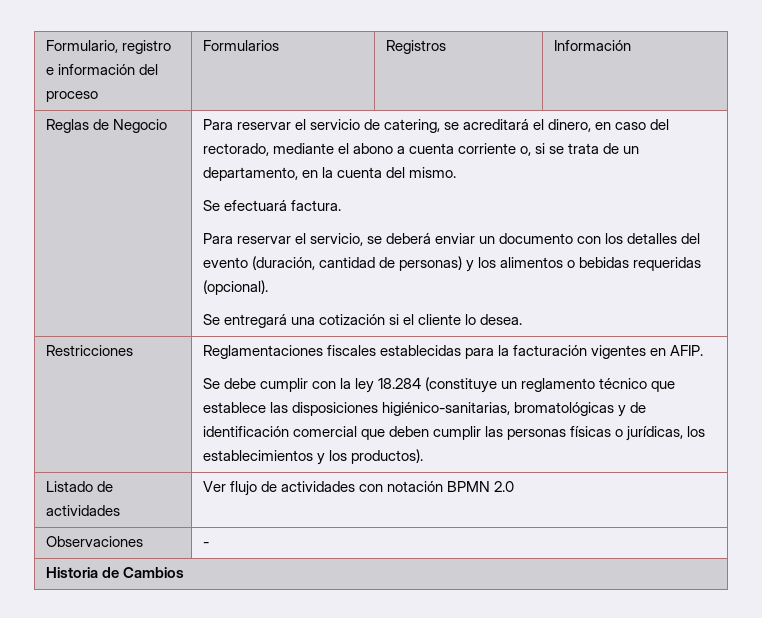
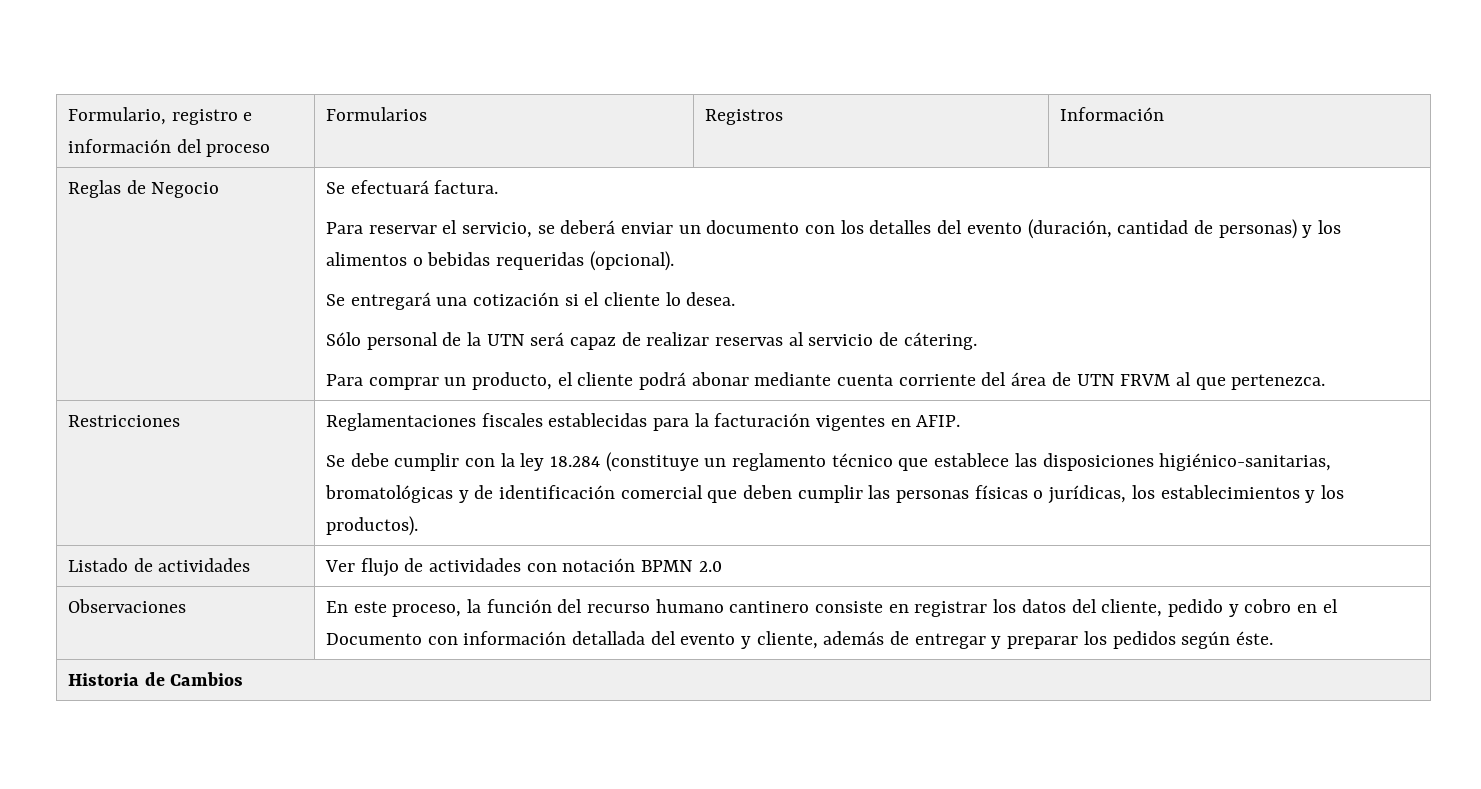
- Para reservar el servicio de catering, se acreditará el dinero, en caso del rectorado, mediante el abono a cuenta corriente o, si se trata de un departamento, en la cuenta del mismo.
+ Sólo personal de la UTN será capaz de realizar reservas al servicio de cátering.
+ Para comprar un producto, el cliente podrá abonar mediante cuenta corriente del área de UTN FRVM al que pertenezca.
- Observaciones | -
+ Observaciones | En este proceso, la función del recurso humano cantinero consiste en registrar los datos del cliente, pedido y cobro en el Documento con información detallada del evento y cliente, además de entregar y preparar los pedidos según éste.

